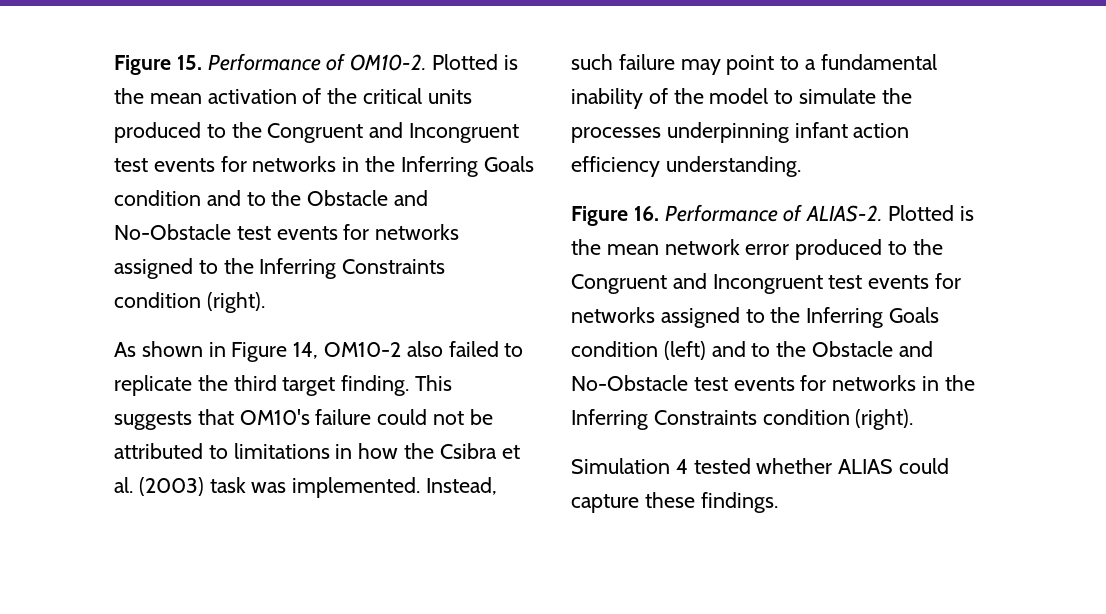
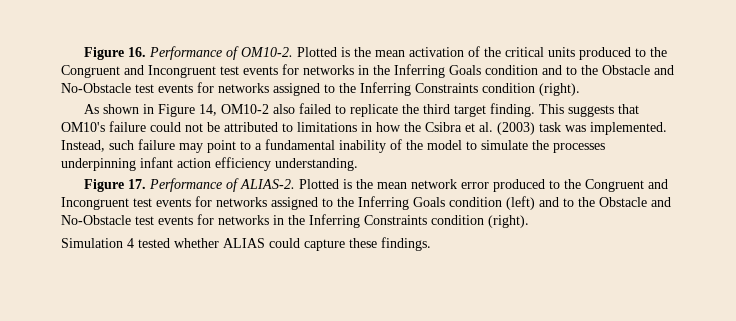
- Figure 15. Performance of OM10-2.
+ Figure 16. Performance of OM10-2.
- Figure 16. Performance of ALIAS-2.
+ Figure 17. Performance of ALIAS-2.

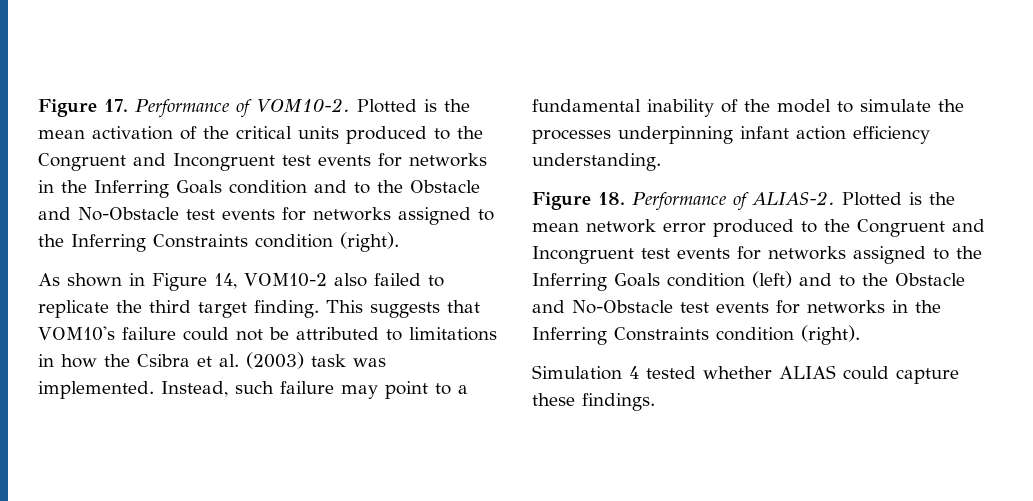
- Figure 16. Performance of OM10-2.
+ Figure 17. Performance of VOM10-2.
- As shown in Figure 14, OM10-2 also failed to replicate the third target finding.
+ As shown in Figure 14, VOM10-2 also failed to replicate the third target finding.
- This suggests that OM10's failure could not be attributed to limitations in how the Csibra et al. (2003) task was implemented.
+ This suggests that VOM10's failure could not be attributed to limitations in how the Csibra et al. (2003) task was implemented.
- Figure 17. Performance of ALIAS-2.
+ Figure 18. Performance of ALIAS-2.

